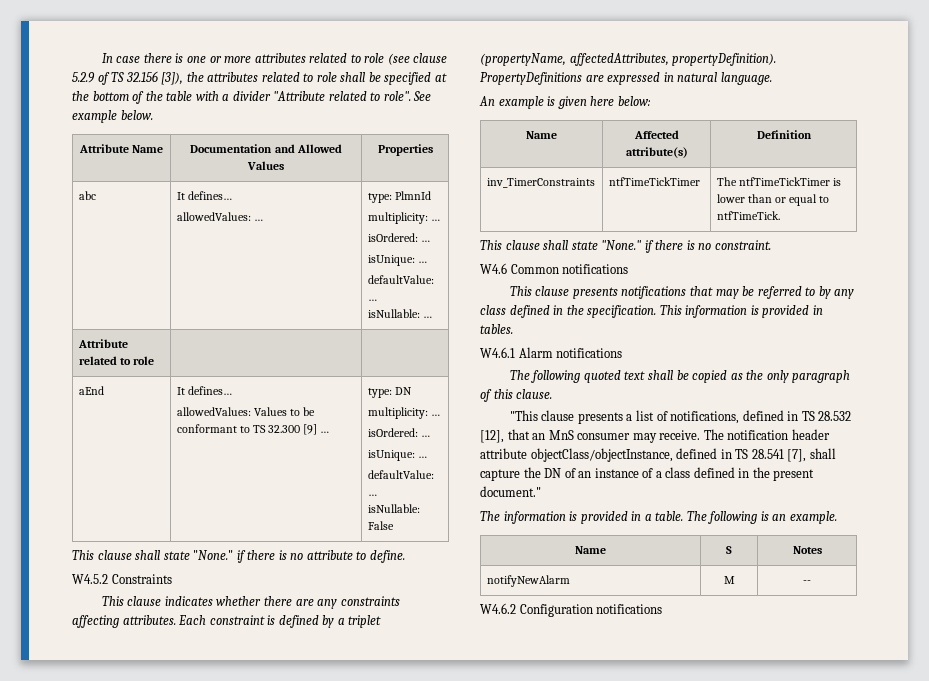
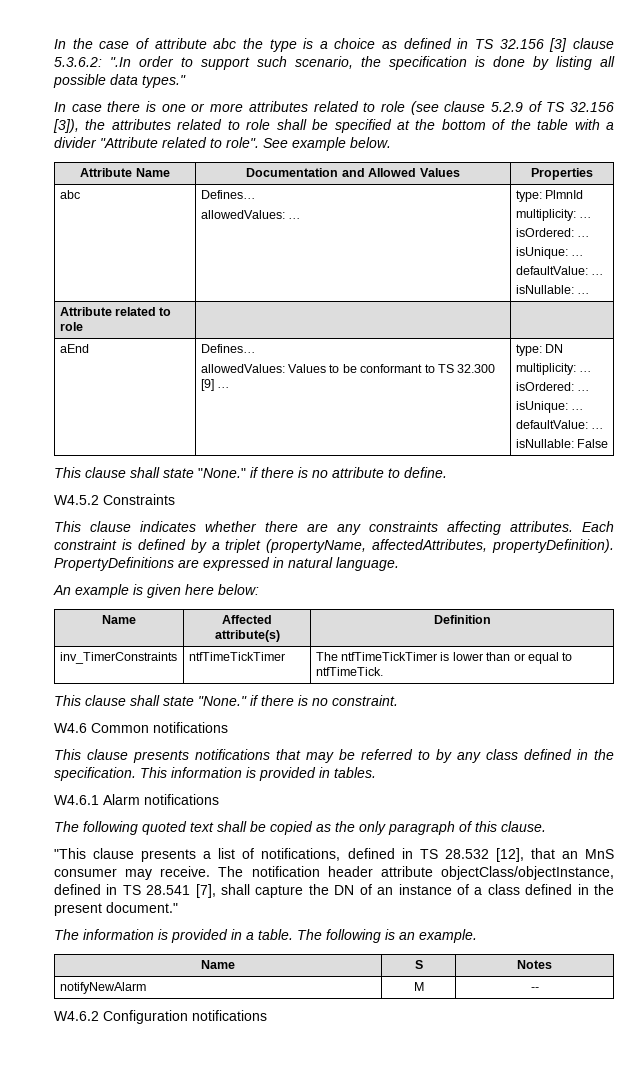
+ In the case of attribute abc the type is a choice as defined in TS 32.156 [3] clause 5.3.6.2: ".In order to support such scenario, the specification is done by listing all possible data types."
- abc | It defines…
+ abc | Defines…
- aEnd | It defines…
+ aEnd | Defines…

